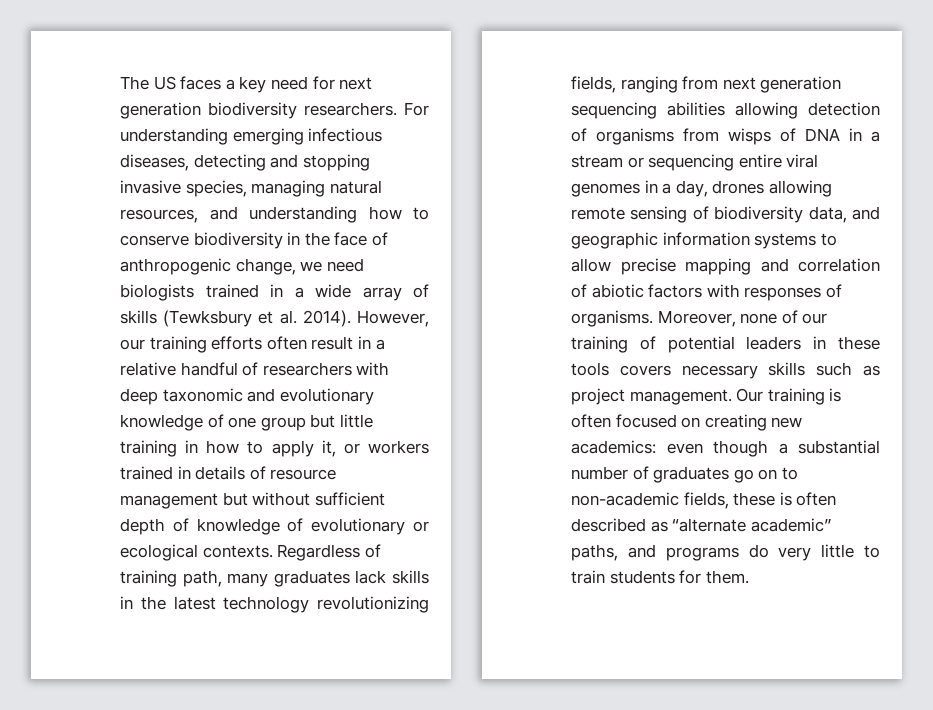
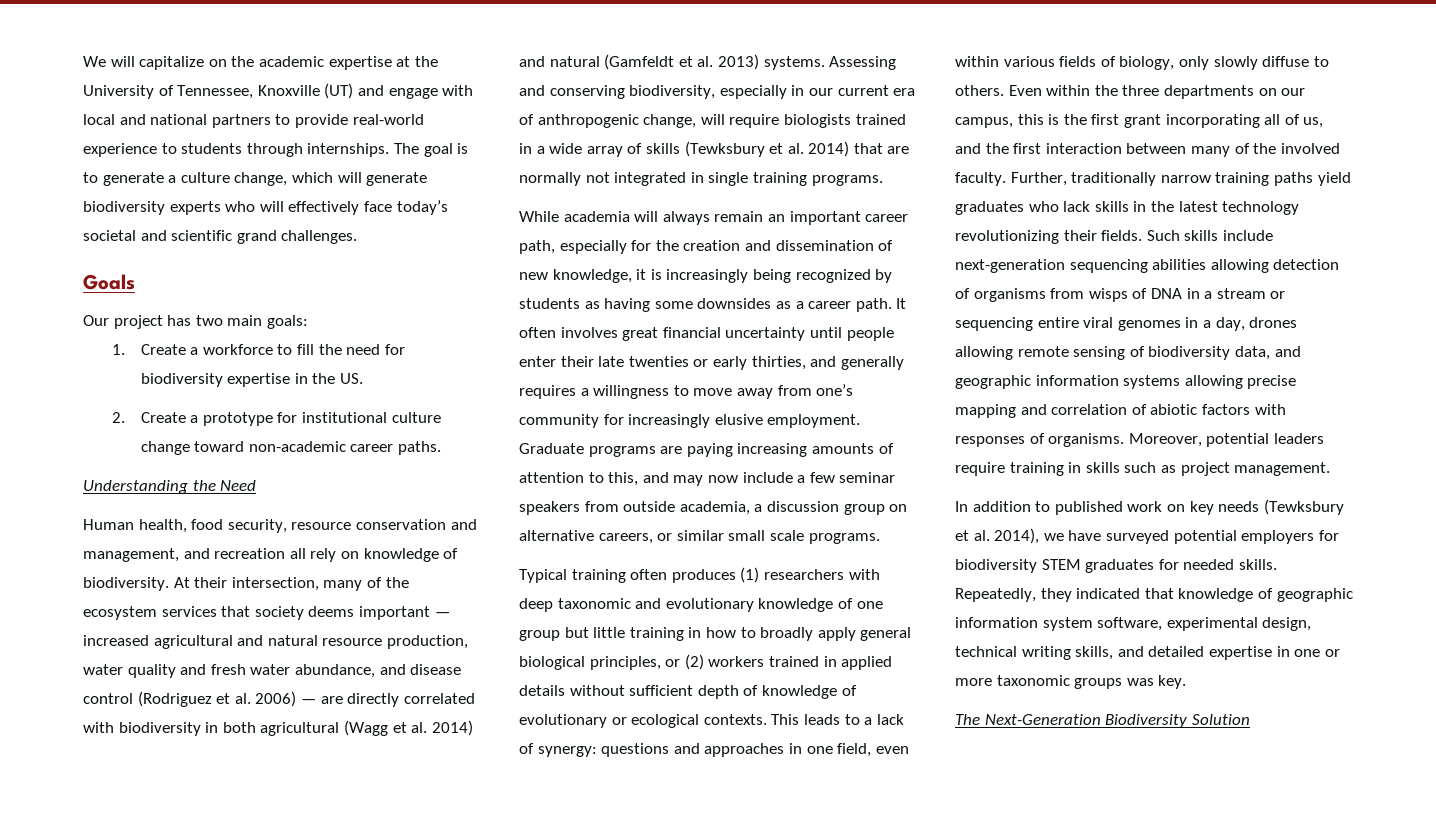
- The US faces a key need for next generation biodiversity researchers. For understanding emerging infectious diseases, detecting and stopping invasive species, managing natural resources, and understanding how to conserve biodiversity in the face of anthropogenic change, we need biologists trained in a wide array of skills (Tewksbury et al. 2014). However, our training efforts often result in a relative handful of researchers with deep taxonomic and evolutionary knowledge of one group but little training in how to apply it, or workers trained in details of resource management but without sufficient depth of knowledge of evolutionary or ecological contexts.
+ We will capitalize on the academic expertise at the University of Tennessee, Knoxville (UT) and engage with local and national partners to provide real-world experience to students through internships. The goal is to generate a culture change, which will generate biodiversity experts who will effectively face today’s societal and scientific grand challenges.
+ Goals
+ Our project has two main goals:
+ 1. Create a workforce to fill the need for biodiversity expertise in the US.
+ 2. Create a prototype for institutional culture change toward non-academic career paths.
+ Understanding the Need
+ Human health, food security, resource conservation and management, and recreation all rely on knowledge of biodiversity. At their intersection, many of the ecosystem services that society deems important — increased agricultural and natural resource production, water quality and fresh water abundance, and disease control (Rodriguez et al. 2006) — are directly correlated with biodiversity in both agricultural (Wagg et al. 2014) and natural (Gamfeldt et al. 2013) systems. Assessing and conserving biodiversity, especially in our current era of anthropogenic change, will require biologists trained in a wide array of skills (Tewksbury et al. 2014) that are normally not integrated in single training programs.
+ While academia will always remain an important career path, especially for the creation and dissemination of new knowledge, it is increasingly being recognized by students as having some downsides as a career path. It often involves great financial uncertainty until people enter their late twenties or early thirties, and generally requires a willingness to move away from one’s community for increasingly elusive employment. Graduate programs are paying increasing amounts of attention to this, and may now include a few seminar speakers from outside academia, a discussion group on alternative careers, or similar small scale programs.
+ Typical training often produces (1) researchers with deep taxonomic and evolutionary knowledge of one group but little training in how to broadly apply general biological principles, or (2) workers trained in applied details without sufficient depth of knowledge of evolutionary or ecological contexts.
- Regardless of training path, many graduates lack skills in the latest technology revolutionizing fields, ranging from next generation sequencing abilities allowing detection of organisms from wisps of DNA in a stream or sequencing entire viral genomes in a day, drones allowing remote sensing of biodiversity data, and geographic information systems to allow precise mapping and correlation of abiotic factors with responses of organisms.
+ This leads to a lack of synergy: questions and approaches in one field, even within various fields of biology, only slowly diffuse to others. Even within the three departments on our campus, this is the first grant incorporating all of us, and the first interaction between many of the involved faculty. Further, traditionally narrow training paths yield graduates who lack skills in the latest technology revolutionizing their fields. Such skills include next-generation sequencing abilities allowing detection of organisms from wisps of DNA in a stream or sequencing entire viral genomes in a day, drones allowing remote sensing of biodiversity data, and geographic information systems allowing precise mapping and correlation of abiotic factors with responses of organisms.
- Moreover, none of our training of potential leaders in these tools covers necessary skills such as project management. Our training is often focused on creating new academics: even though a substantial number of graduates go on to non-academic fields, these is often described as “alternate academic” paths, and programs do very little to train students for them.
+ Moreover, potential leaders require training in skills such as project management.
+ In addition to published work on key needs (Tewksbury et al. 2014), we have surveyed potential employers for biodiversity STEM graduates for needed skills. Repeatedly, they indicated that knowledge of geographic information system software, experimental design, technical writing skills, and detailed expertise in one or more taxonomic groups was key.
+ The Next-Generation Biodiversity Solution

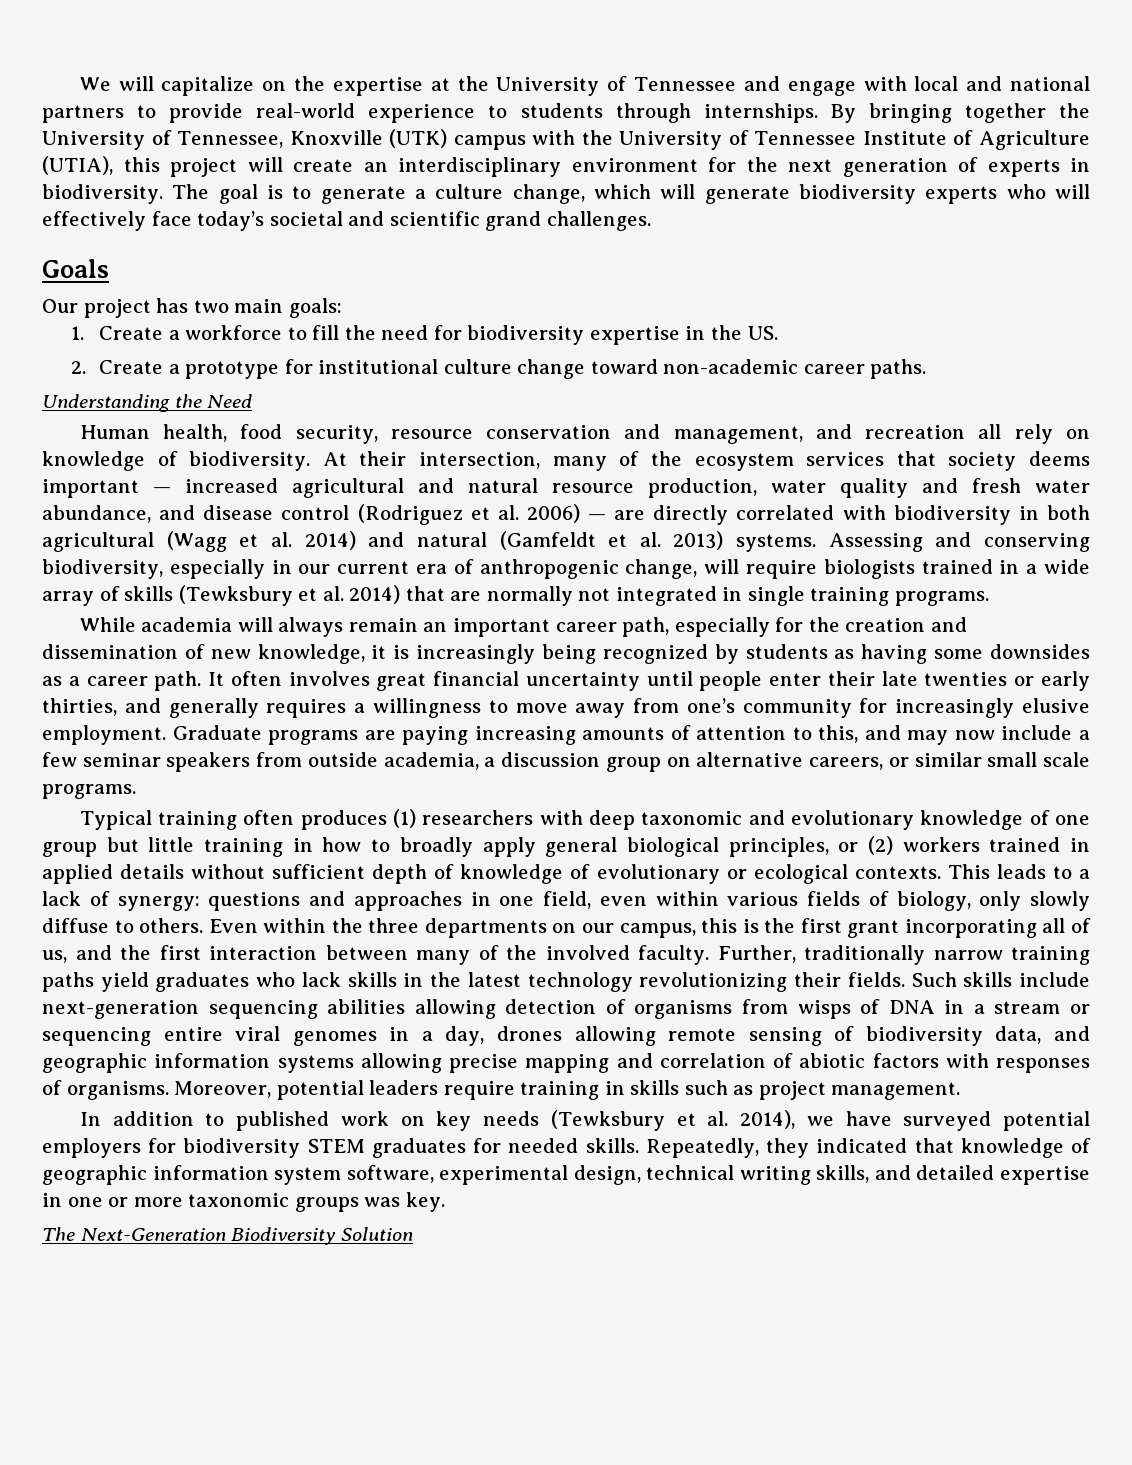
- We will capitalize on the academic expertise at the University of Tennessee, Knoxville (UT) and engage with local and national partners to provide real-world experience to students through internships.
+ We will capitalize on the expertise at the University of Tennessee and engage with local and national partners to provide real-world experience to students through internships.
+ By bringing together the University of Tennessee, Knoxville (UTK) campus with the University of Tennessee Institute of Agriculture (UTIA), this project will create an interdisciplinary environment for the next generation of experts in biodiversity.

